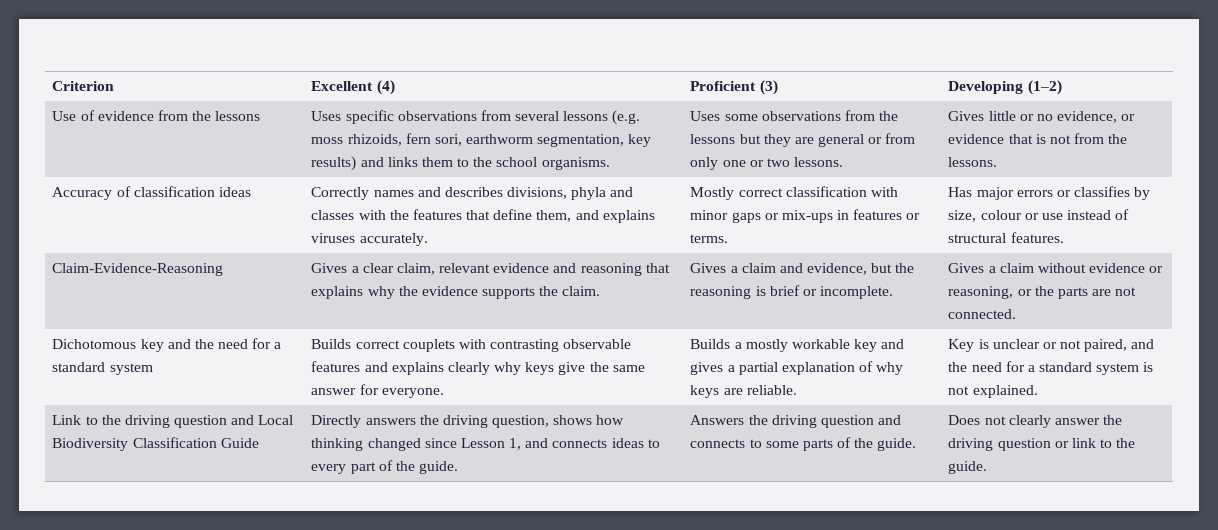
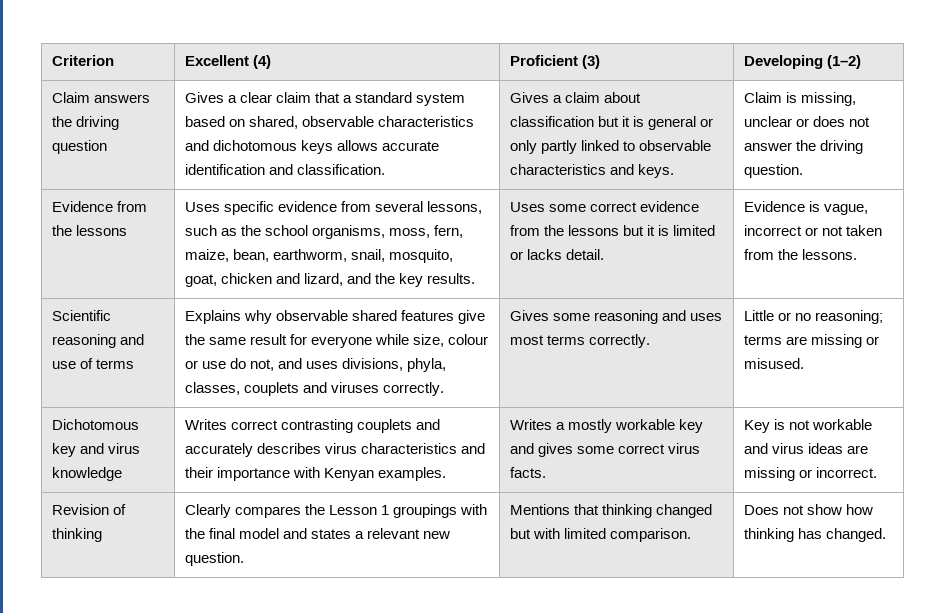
- Use of evidence from the lessons
+ Claim answers the driving question | Gives a clear claim that a standard system based on shared, observable characteristics and dichotomous keys allows accurate identification and classification. | Gives a claim about classification but it is general or only partly linked to observable characteristics and keys. | Claim is missing, unclear or does not answer the driving question.
+ Evidence from the lessons
- Uses specific observations from several lessons (e.g. moss rhizoids, fern sori, earthworm segmentation, key results) and links them to the school organisms.
+ Uses specific evidence from several lessons, such as the school organisms, moss, fern, maize, bean, earthworm, snail, mosquito, goat, chicken and lizard, and the key results.
- Uses some observations from the lessons but they are general or from only one or two lessons. | Gives little or no evidence, or evidence that is not from the lessons.
- Accuracy of classification ideas | Correctly names and describes divisions, phyla and classes with the features that define them, and explains viruses accurately. | Mostly correct classification with minor gaps or mix-ups in features or terms. | Has major errors or classifies by size, colour or use instead of structural features.
- Claim-Evidence-Reasoning | Gives a clear claim, relevant evidence and reasoning that explains why the evidence supports the claim. | Gives a claim and evidence, but the reasoning is brief or incomplete. | Gives a claim without evidence or reasoning, or the parts are not connected.
- Dichotomous key and the need for a standard system | Builds correct couplets with contrasting observable features and explains clearly why keys give the same answer for everyone. | Builds a mostly workable key and gives a partial explanation of why keys are reliable. | Key is unclear or not paired, and the need for a standard system is not explained.
- Link to the driving question and Local Biodiversity Classification Guide | Directly answers the driving question, shows how thinking changed since Lesson 1, and connects ideas to every part of the guide. | Answers the driving question and connects to some parts of the guide. | Does not clearly answer the driving question or link to the guide.
+ Uses some correct evidence from the lessons but it is limited or lacks detail. | Evidence is vague, incorrect or not taken from the lessons.
+ Scientific reasoning and use of terms | Explains why observable shared features give the same result for everyone while size, colour or use do not, and uses divisions, phyla, classes, couplets and viruses correctly. | Gives some reasoning and uses most terms correctly. | Little or no reasoning; terms are missing or misused.
+ Dichotomous key and virus knowledge | Writes correct contrasting couplets and accurately describes virus characteristics and their importance with Kenyan examples. | Writes a mostly workable key and gives some correct virus facts. | Key is not workable and virus ideas are missing or incorrect.
+ Revision of thinking | Clearly compares the Lesson 1 groupings with the final model and states a relevant new question. | Mentions that thinking changed but with limited comparison. | Does not show how thinking has changed.

